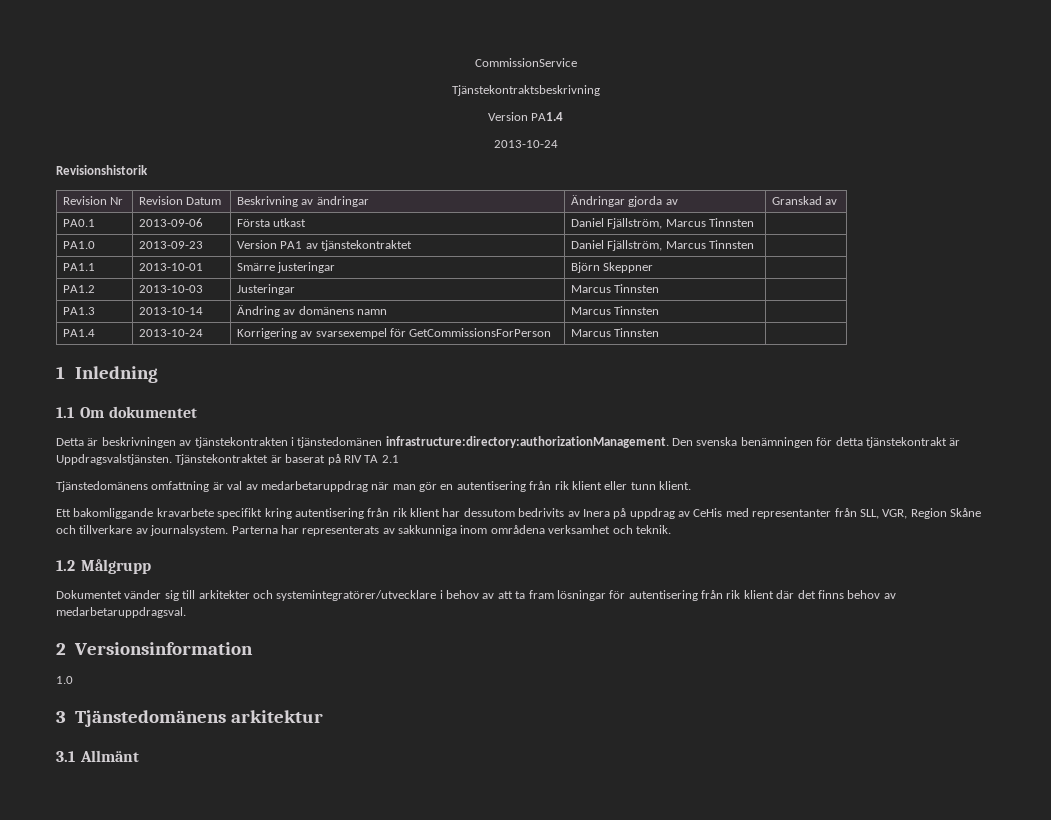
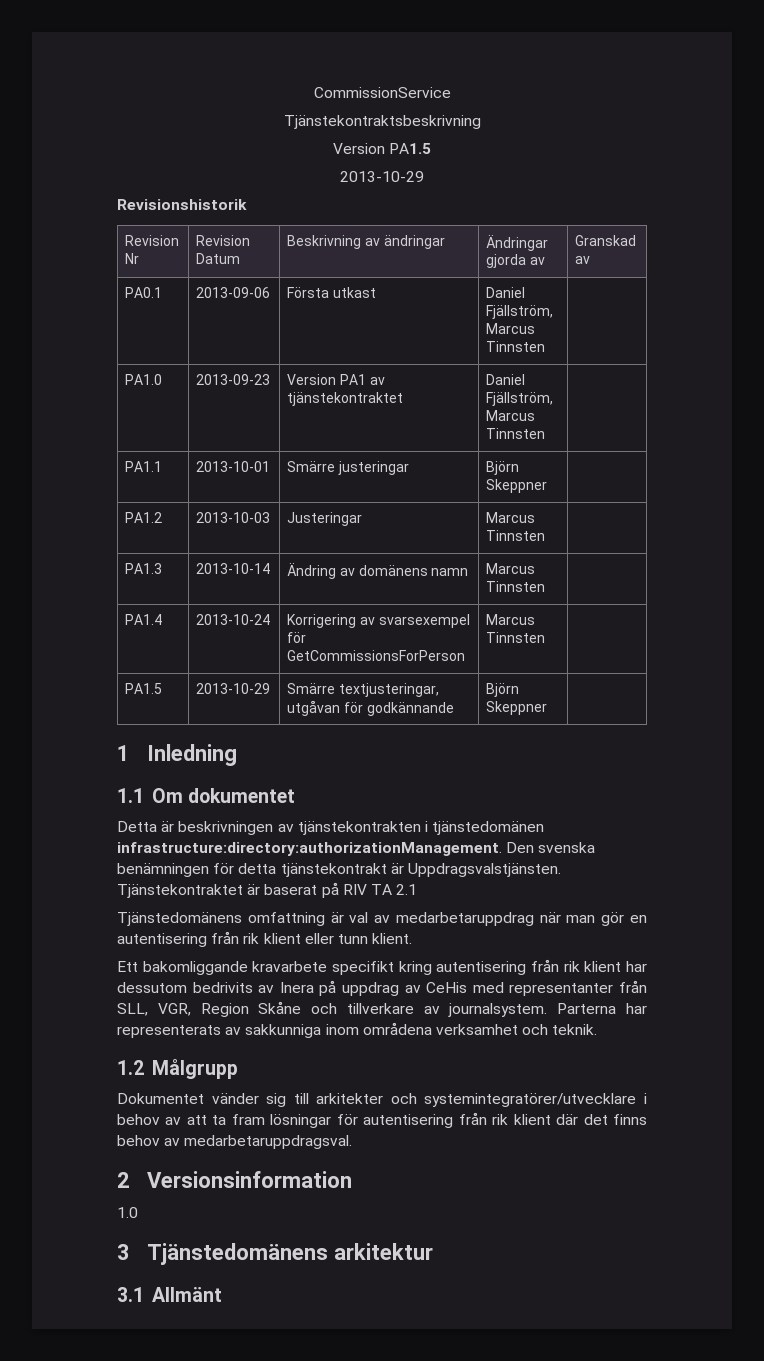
- Version PA1.4
- 2013-10-24
+ Version PA1.5
+ 2013-10-29
+ PA1.5 | 2013-10-29 | Smärre textjusteringar, utgåvan för godkännande | Björn Skeppner |

